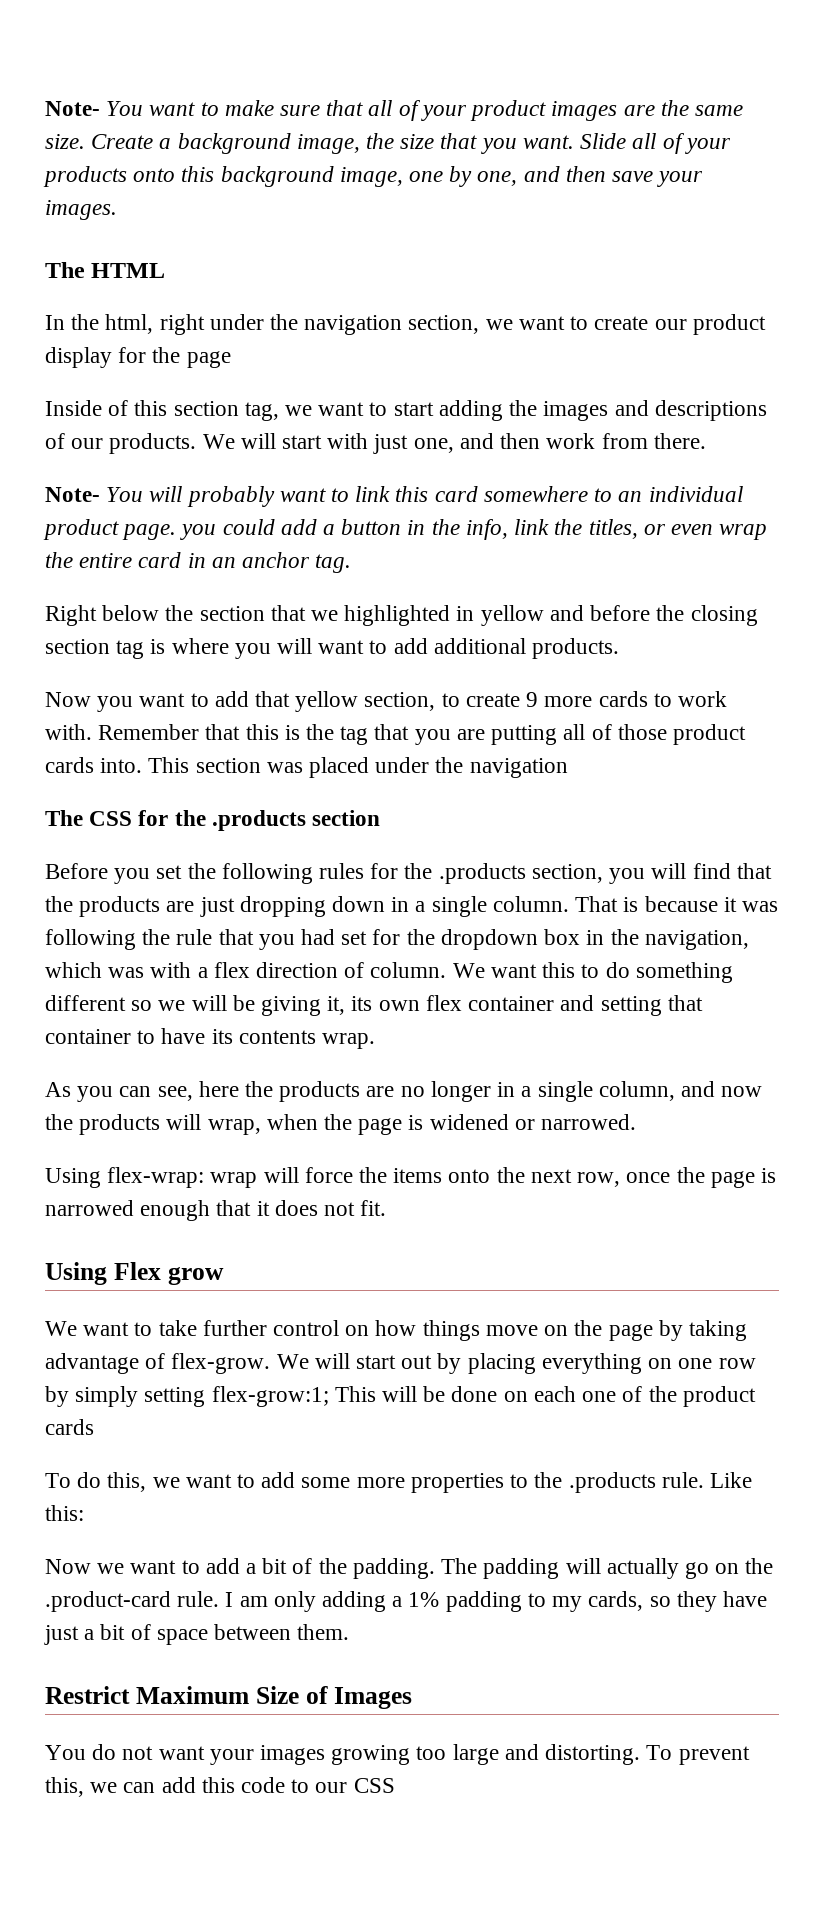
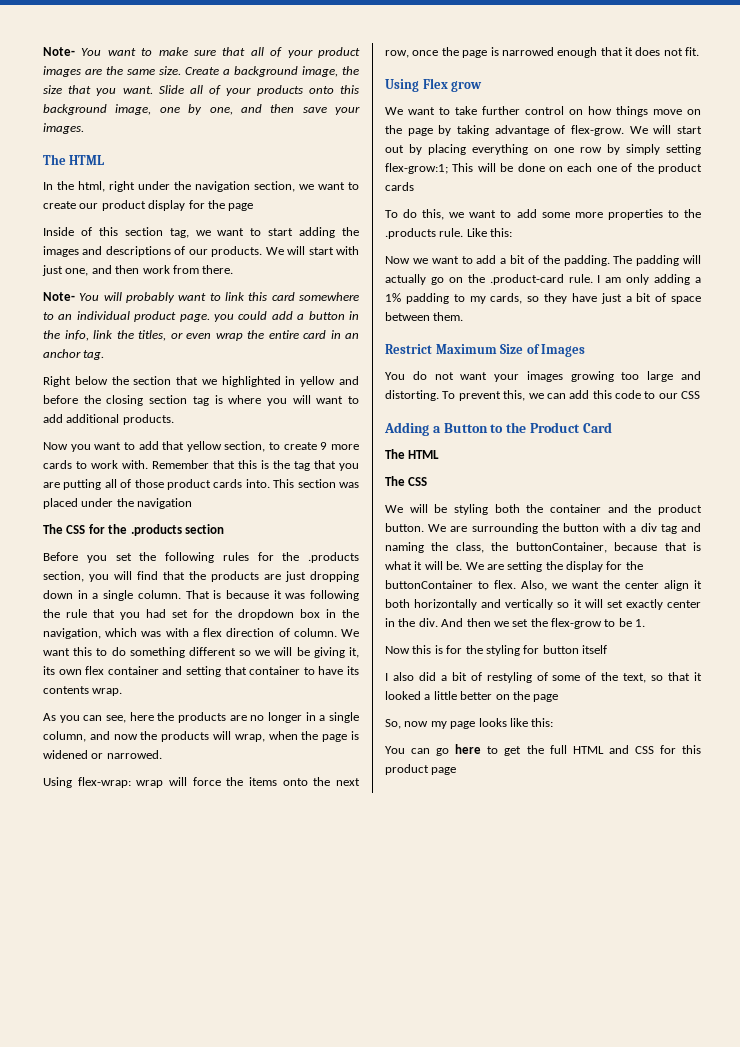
+ Adding a Button to the Product Card
+ The HTML
+ The CSS
+ We will be styling both the container and the product button. We are surrounding the button with a div tag and naming the class, the buttonContainer, because that is what it will be. We are setting the display for the buttonContainer to flex. Also, we want the center align it both horizontally and vertically so it will set exactly center in the div. And then we set the flex-grow to be 1.
+ Now this is for the styling for button itself
+ I also did a bit of restyling of some of the text, so that it looked a little better on the page
+ So, now my page looks like this:
+ You can go here to get the full HTML and CSS for this product page

